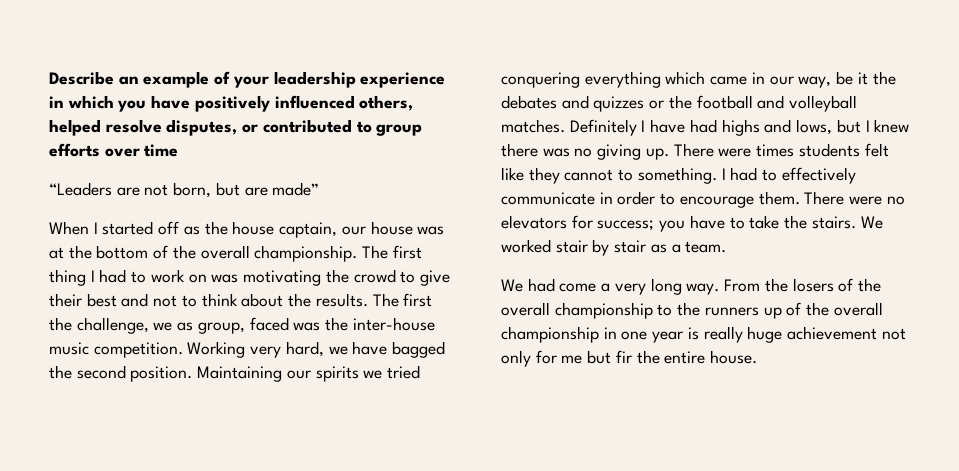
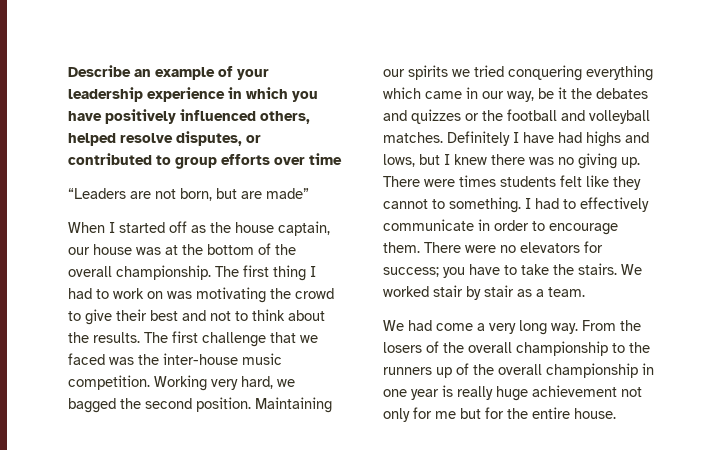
- The first the challenge, we as group, faced was the inter-house music competition.
+ The first challenge that we faced was the inter-house music competition.
- Working very hard, we have bagged the second position.
+ Working very hard, we bagged the second position.
- From the losers of the overall championship to the runners up of the overall championship in one year is really huge achievement not only for me but fir the entire house.
+ From the losers of the overall championship to the runners up of the overall championship in one year is really huge achievement not only for me but for the entire house.

